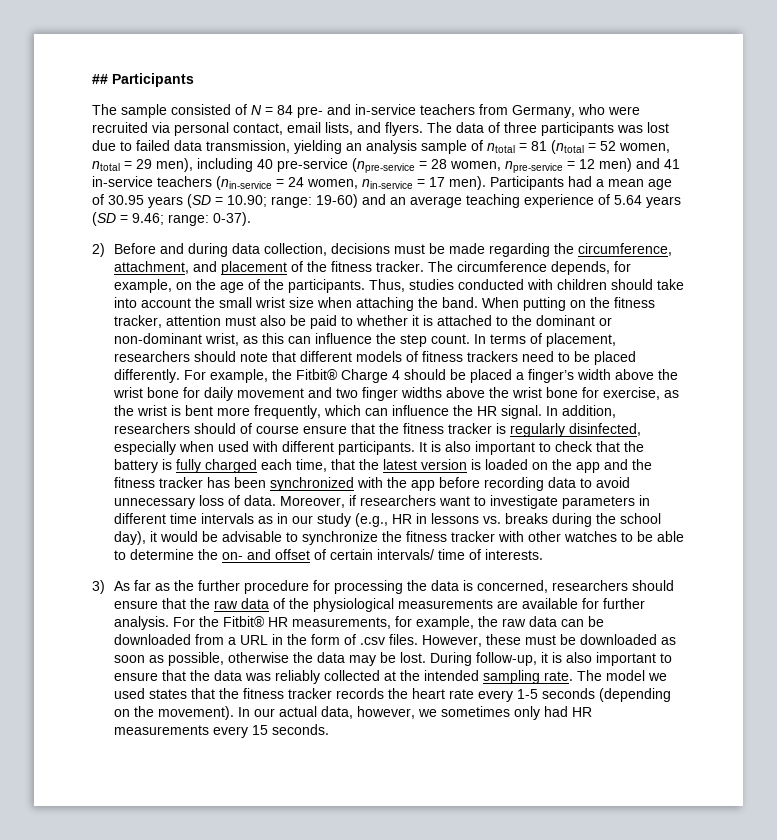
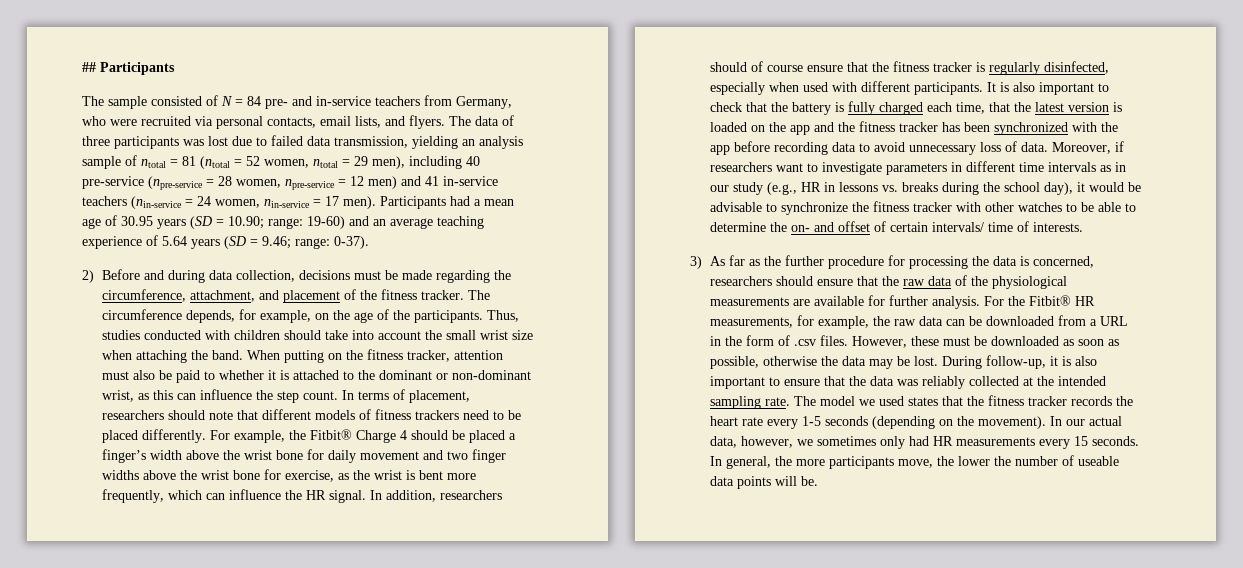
- The sample consisted of N = 84 pre- and in-service teachers from Germany, who were recruited via personal contact, email lists, and flyers.
+ The sample consisted of N = 84 pre- and in-service teachers from Germany, who were recruited via personal contacts, email lists, and flyers.
+ In general, the more participants move, the lower the number of useable data points will be.

